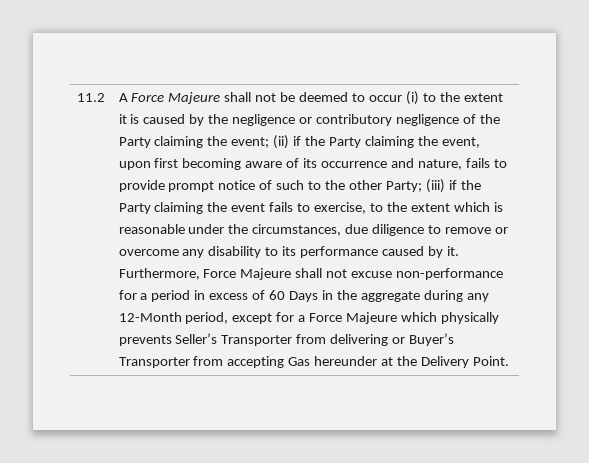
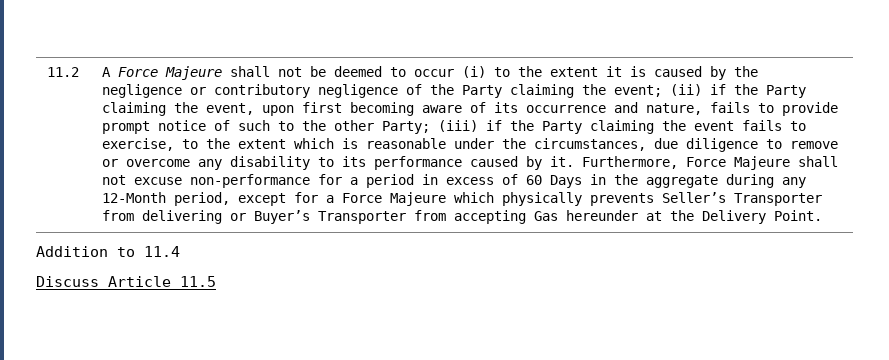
+ Addition to 11.4
+ Discuss Article 11.5

